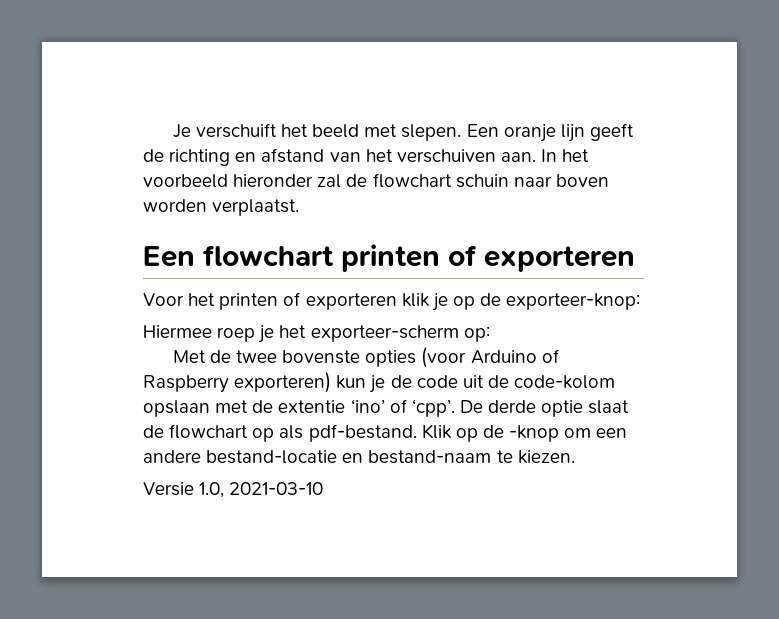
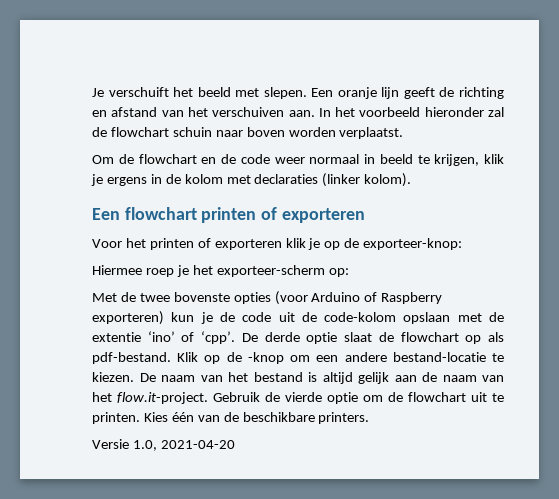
+ Om de flowchart en de code weer normaal in beeld te krijgen, klik je ergens in de kolom met declaraties (linker kolom).
- Klik op de -knop om een andere bestand-locatie en bestand-naam te kiezen.
+ Klik op de -knop om een andere bestand-locatie te kiezen. De naam van het bestand is altijd gelijk aan de naam van het flow.it-project. Gebruik de vierde optie om de flowchart uit te printen. Kies één van de beschikbare printers.
- Versie 1.0, 2021-03-10
+ Versie 1.0, 2021-04-20

